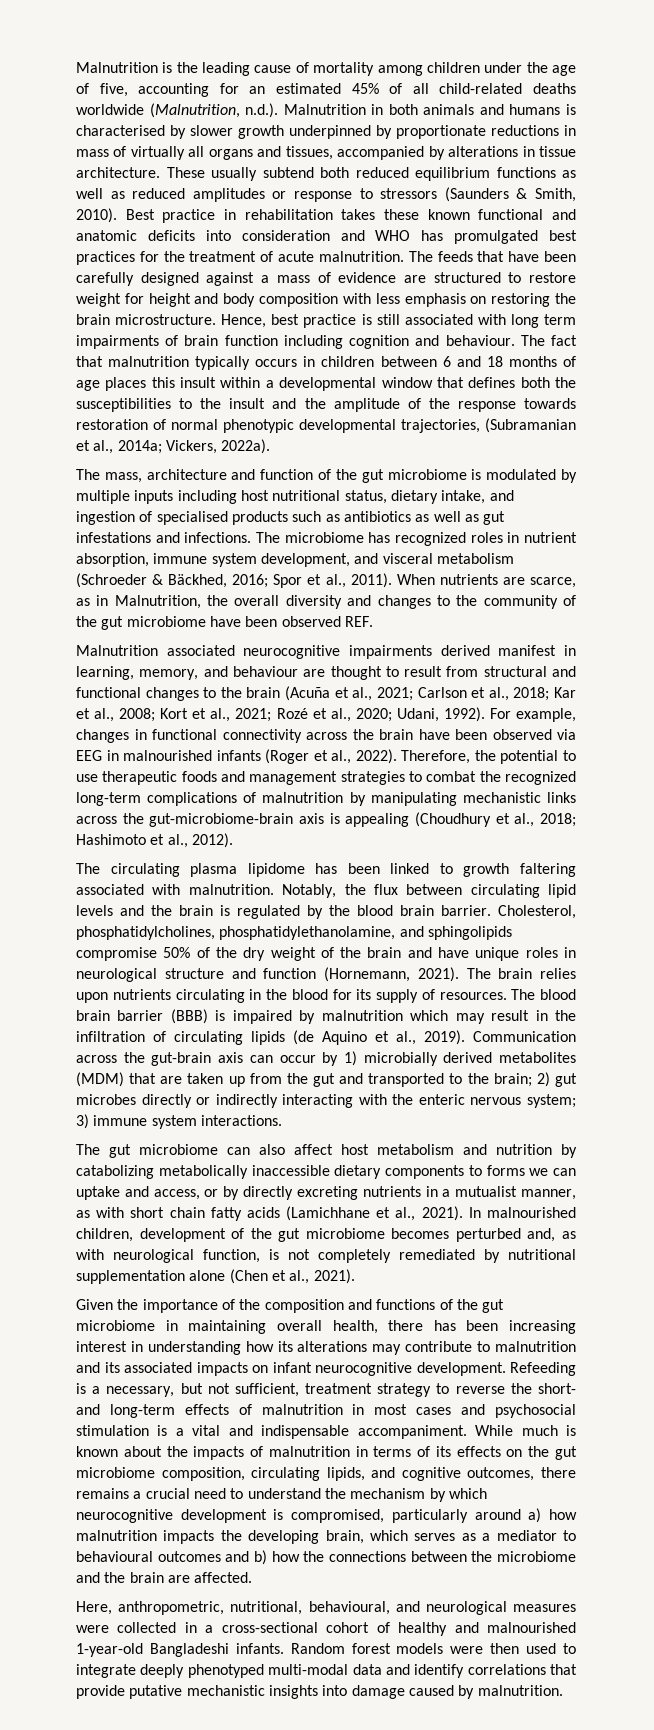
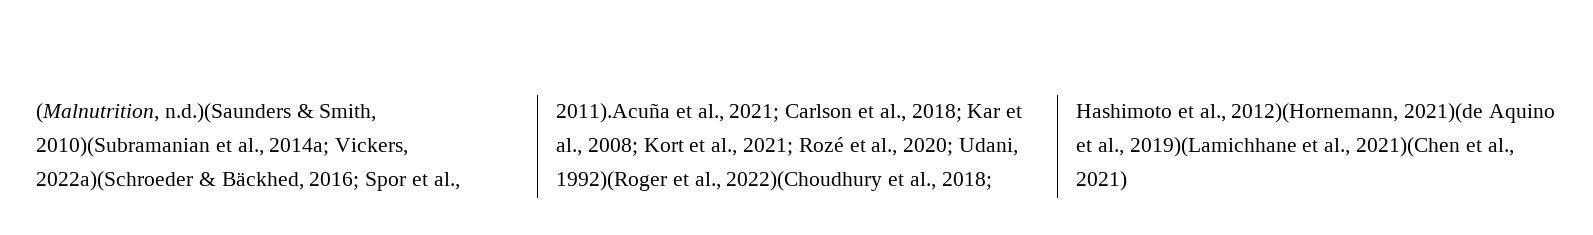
- Malnutrition is the leading cause of mortality among children under the age of five, accounting for an estimated 45% of all child-related deaths worldwide (Malnutrition, n.d.). Malnutrition in both animals and humans is characterised by slower growth underpinned by proportionate reductions in mass of virtually all organs and tissues, accompanied by alterations in tissue architecture. These usually subtend both reduced equilibrium functions as well as reduced amplitudes or response to stressors (Saunders & Smith, 2010). Best practice in rehabilitation takes these known functional and anatomic deficits into consideration and WHO has promulgated best practices for the treatment of acute malnutrition. The feeds that have been carefully designed against a mass of evidence are structured to restore weight for height and body composition with less emphasis on restoring the brain microstructure. Hence, best practice is still associated with long term impairments of brain function including cognition and behaviour. The fact that malnutrition typically occurs in children between 6 and 18 months of age places this insult within a developmental window that defines both the susceptibilities to the insult and the amplitude of the response towards restoration of normal phenotypic developmental trajectories, (Subramanian et al., 2014a; Vickers, 2022a).
- The mass, architecture and function of the gut microbiome is modulated by multiple inputs including host nutritional status, dietary intake, and ingestion of specialised products such as antibiotics as well as gut infestations and infections. The microbiome has recognized roles in nutrient absorption, immune system development, and visceral metabolism (Schroeder & Bäckhed, 2016; Spor et al., 2011). When nutrients are scarce, as in Malnutrition, the overall diversity and changes to the community of the gut microbiome have been observed REF.
- Malnutrition associated neurocognitive impairments derived manifest in learning, memory, and behaviour are thought to result from structural and functional changes to the brain (Acuña et al., 2021; Carlson et al., 2018; Kar et al., 2008; Kort et al., 2021; Rozé et al., 2020; Udani, 1992). For example, changes in functional connectivity across the brain have been observed via EEG in malnourished infants (Roger et al., 2022). Therefore, the potential to use therapeutic foods and management strategies to combat the recognized long-term complications of malnutrition by manipulating mechanistic links across the gut-microbiome-brain axis is appealing (Choudhury et al., 2018; Hashimoto et al., 2012).
- The circulating plasma lipidome has been linked to growth faltering associated with malnutrition. Notably, the flux between circulating lipid levels and the brain is regulated by the blood brain barrier. Cholesterol, phosphatidylcholines, phosphatidylethanolamine, and sphingolipids compromise 50% of the dry weight of the brain and have unique roles in neurological structure and function (Hornemann, 2021). The brain relies upon nutrients circulating in the blood for its supply of resources. The blood brain barrier (BBB) is impaired by malnutrition which may result in the infiltration of circulating lipids (de Aquino et al., 2019). Communication across the gut-brain axis can occur by 1) microbially derived metabolites (MDM) that are taken up from the gut and transported to the brain; 2) gut microbes directly or indirectly interacting with the enteric nervous system; 3) immune system interactions.
- The gut microbiome can also affect host metabolism and nutrition by catabolizing metabolically inaccessible dietary components to forms we can uptake and access, or by directly excreting nutrients in a mutualist manner, as with short chain fatty acids (Lamichhane et al., 2021). In malnourished children, development of the gut microbiome becomes perturbed and, as with neurological function, is not completely remediated by nutritional supplementation alone (Chen et al., 2021).
- Given the importance of the composition and functions of the gut microbiome in maintaining overall health, there has been increasing interest in understanding how its alterations may contribute to malnutrition and its associated impacts on infant neurocognitive development. Refeeding is a necessary, but not sufficient, treatment strategy to reverse the short- and long-term effects of malnutrition in most cases and psychosocial stimulation is a vital and indispensable accompaniment. While much is known about the impacts of malnutrition in terms of its effects on the gut microbiome composition, circulating lipids, and cognitive outcomes, there remains a crucial need to understand the mechanism by which neurocognitive development is compromised, particularly around a) how malnutrition impacts the developing brain, which serves as a mediator to behavioural outcomes and b) how the connections between the microbiome and the brain are affected.
- Here, anthropometric, nutritional, behavioural, and neurological measures were collected in a cross-sectional cohort of healthy and malnourished 1-year-old Bangladeshi infants. Random forest models were then used to integrate deeply phenotyped multi-modal data and identify correlations that provide putative mechanistic insights into damage caused by malnutrition.
+ (Malnutrition, n.d.)(Saunders & Smith, 2010)(Subramanian et al., 2014a; Vickers, 2022a)(Schroeder & Bäckhed, 2016; Spor et al., 2011).Acuña et al., 2021; Carlson et al., 2018; Kar et al., 2008; Kort et al., 2021; Rozé et al., 2020; Udani, 1992)(Roger et al., 2022)(Choudhury et al., 2018; Hashimoto et al., 2012)(Hornemann, 2021)(de Aquino et al., 2019)(Lamichhane et al., 2021)(Chen et al., 2021)

